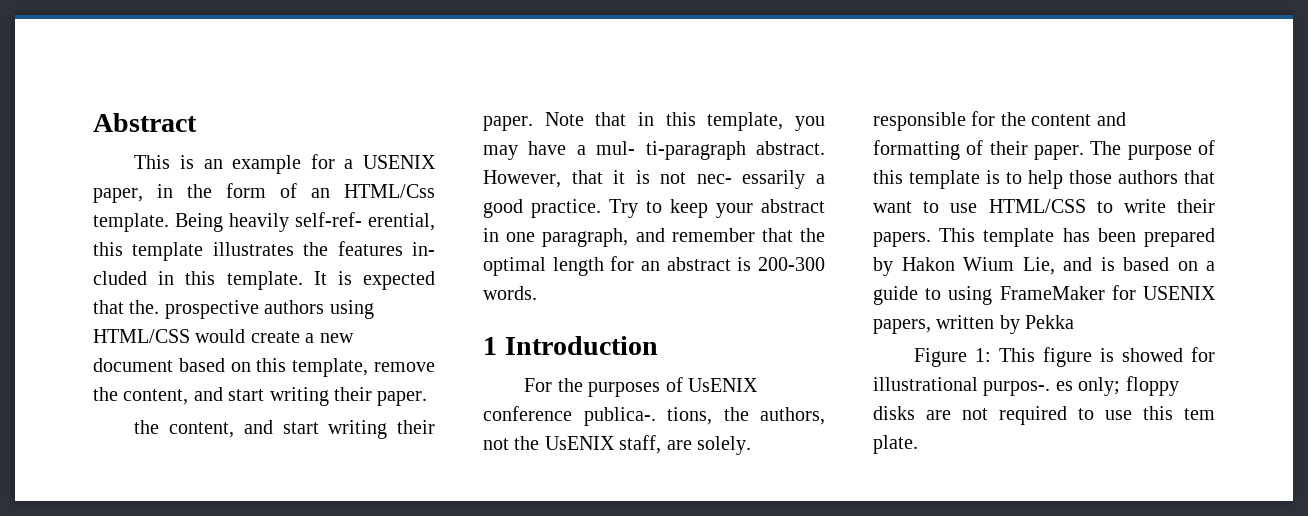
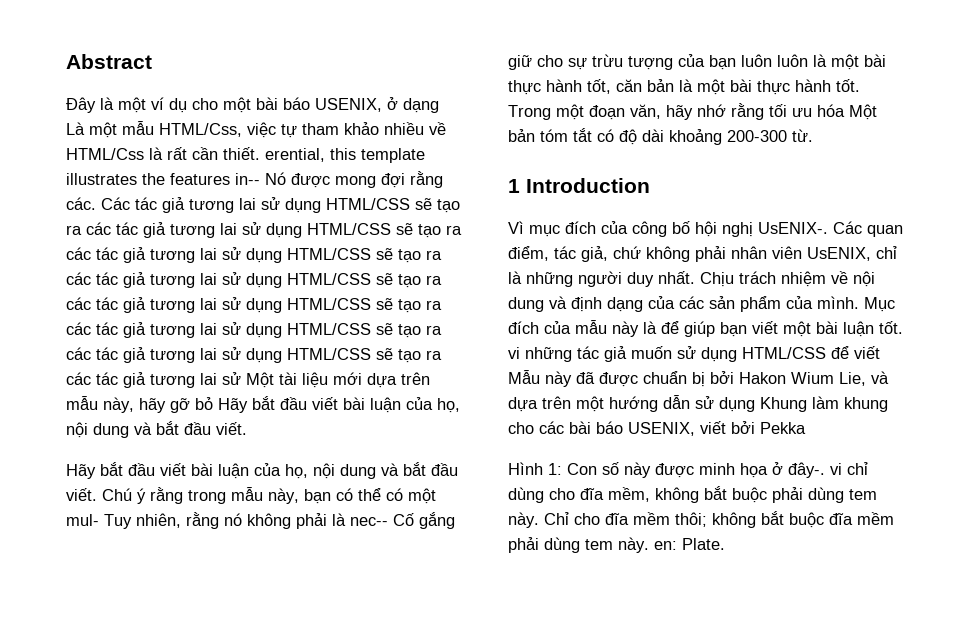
- This is an example for a USENIX paper, in the form of an HTML/Css template. Being heavily self-ref- erential, this template illustrates the features in- cluded in this template. It is expected that the. prospective authors using HTML/CSS would create a new document based on this template, remove the content, and start writing their paper.
- the content, and start writing their paper. Note that in this template, you may have a mul- ti-paragraph abstract. However, that it is not nec- essarily a good practice. Try to keep your abstract in one paragraph, and remember that the optimal length for an abstract is 200-300 words.
+ Đây là một ví dụ cho một bài báo USENIX, ở dạng Là một mẫu HTML/Css, việc tự tham khảo nhiều về HTML/Css là rất cần thiết. erential, this template illustrates the features in-- Nó được mong đợi rằng các. Các tác giả tương lai sử dụng HTML/CSS sẽ tạo ra các tác giả tương lai sử dụng HTML/CSS sẽ tạo ra các tác giả tương lai sử dụng HTML/CSS sẽ tạo ra các tác giả tương lai sử dụng HTML/CSS sẽ tạo ra các tác giả tương lai sử dụng HTML/CSS sẽ tạo ra các tác giả tương lai sử dụng HTML/CSS sẽ tạo ra các tác giả tương lai sử dụng HTML/CSS sẽ tạo ra các tác giả tương lai sử Một tài liệu mới dựa trên mẫu này, hãy gỡ bỏ Hãy bắt đầu viết bài luận của họ, nội dung và bắt đầu viết.
+ Hãy bắt đầu viết bài luận của họ, nội dung và bắt đầu viết. Chú ý rằng trong mẫu này, bạn có thể có một mul- Tuy nhiên, rằng nó không phải là nec-- Cố gắng giữ cho sự trừu tượng của bạn luôn luôn là một bài thực hành tốt, căn bản là một bài thực hành tốt. Trong một đoạn văn, hãy nhớ rằng tối ưu hóa Một bản tóm tắt có độ dài khoảng 200-300 từ.
  1 Introduction
- For the purposes of UsENIX conference publica-. tions, the authors, not the UsENIX staff, are solely. responsible for the content and formatting of their paper. The purpose of this template is to help those authors that want to use HTML/CSS to write their papers. This template has been prepared by Hakon Wium Lie, and is based on a guide to using FrameMaker for USENIX papers, written by Pekka
- Figure 1: This figure is showed for illustrational purpos-. es only; floppy disks are not required to use this tem plate.
+ Vì mục đích của công bố hội nghị UsENIX-. Các quan điểm, tác giả, chứ không phải nhân viên UsENIX, chỉ là những người duy nhất. Chịu trách nhiệm về nội dung và định dạng của các sản phẩm của mình. Mục đích của mẫu này là để giúp bạn viết một bài luận tốt. vi những tác giả muốn sử dụng HTML/CSS để viết Mẫu này đã được chuẩn bị bởi Hakon Wium Lie, và dựa trên một hướng dẫn sử dụng Khung làm khung cho các bài báo USENIX, viết bởi Pekka
+ Hình 1: Con số này được minh họa ở đây-. vi chỉ dùng cho đĩa mềm, không bắt buộc phải dùng tem này. Chỉ cho đĩa mềm thôi; không bắt buộc đĩa mềm phải dùng tem này. en: Plate.

